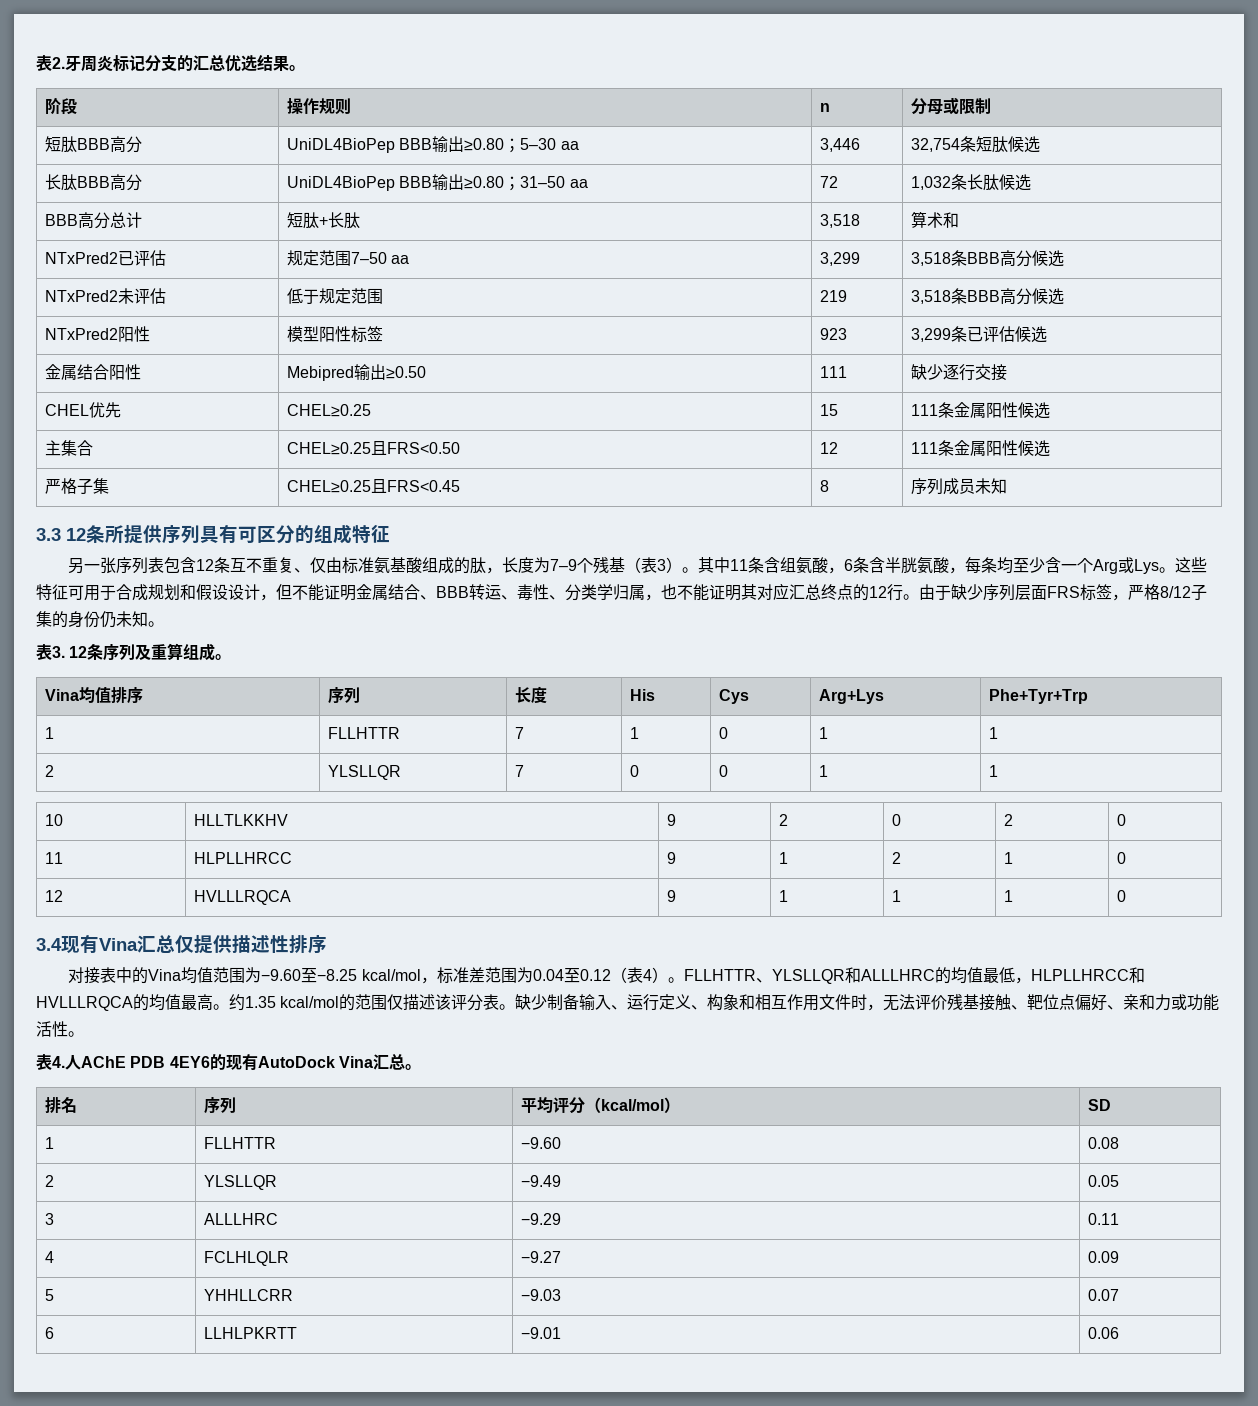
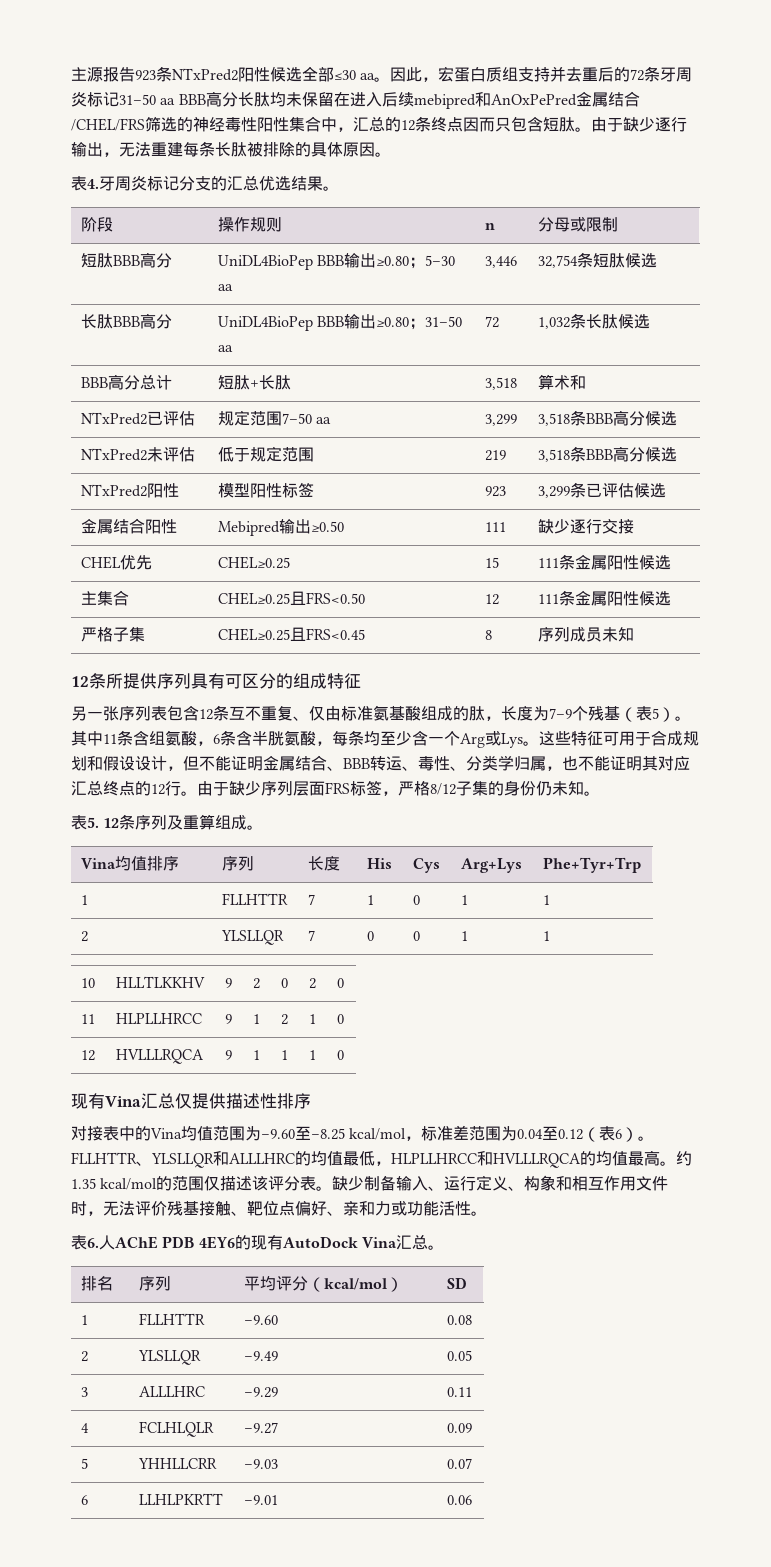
- 表2.牙周炎标记分支的汇总优选结果。
+ 主源报告923条NTxPred2阳性候选全部≤30 aa。因此，宏蛋白质组支持并去重后的72条牙周炎标记31–50 aa BBB高分长肽均未保留在进入后续mebipred和AnOxPePred金属结合/CHEL/FRS筛选的神经毒性阳性集合中，汇总的12条终点因而只包含短肽。由于缺少逐行输出，无法重建每条长肽被排除的具体原因。
+ 表4.牙周炎标记分支的汇总优选结果。
- 3.3 12条所提供序列具有可区分的组成特征
+ 12条所提供序列具有可区分的组成特征
- 另一张序列表包含12条互不重复、仅由标准氨基酸组成的肽，长度为7–9个残基（表3）。
+ 另一张序列表包含12条互不重复、仅由标准氨基酸组成的肽，长度为7–9个残基（表5）。
- 表3. 12条序列及重算组成。
+ 表5. 12条序列及重算组成。
- 3.4现有Vina汇总仅提供描述性排序
+ 现有Vina汇总仅提供描述性排序
- 对接表中的Vina均值范围为−9.60至−8.25 kcal/mol，标准差范围为0.04至0.12（表4）。
+ 对接表中的Vina均值范围为−9.60至−8.25 kcal/mol，标准差范围为0.04至0.12（表6）。
- 表4.人AChE PDB 4EY6的现有AutoDock Vina汇总。
+ 表6.人AChE PDB 4EY6的现有AutoDock Vina汇总。

